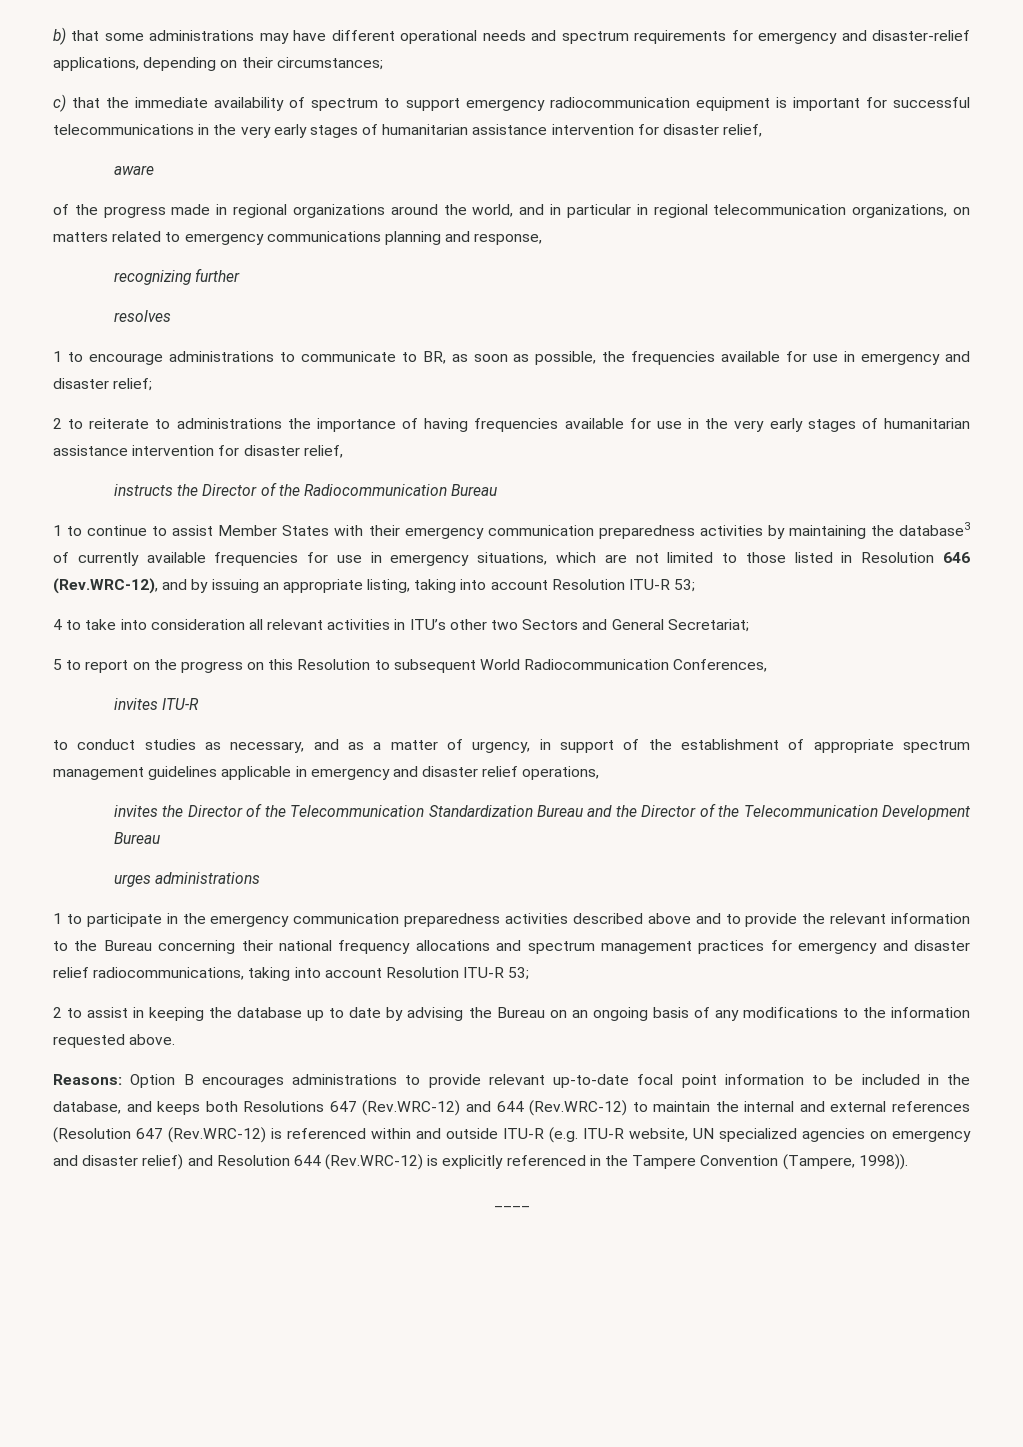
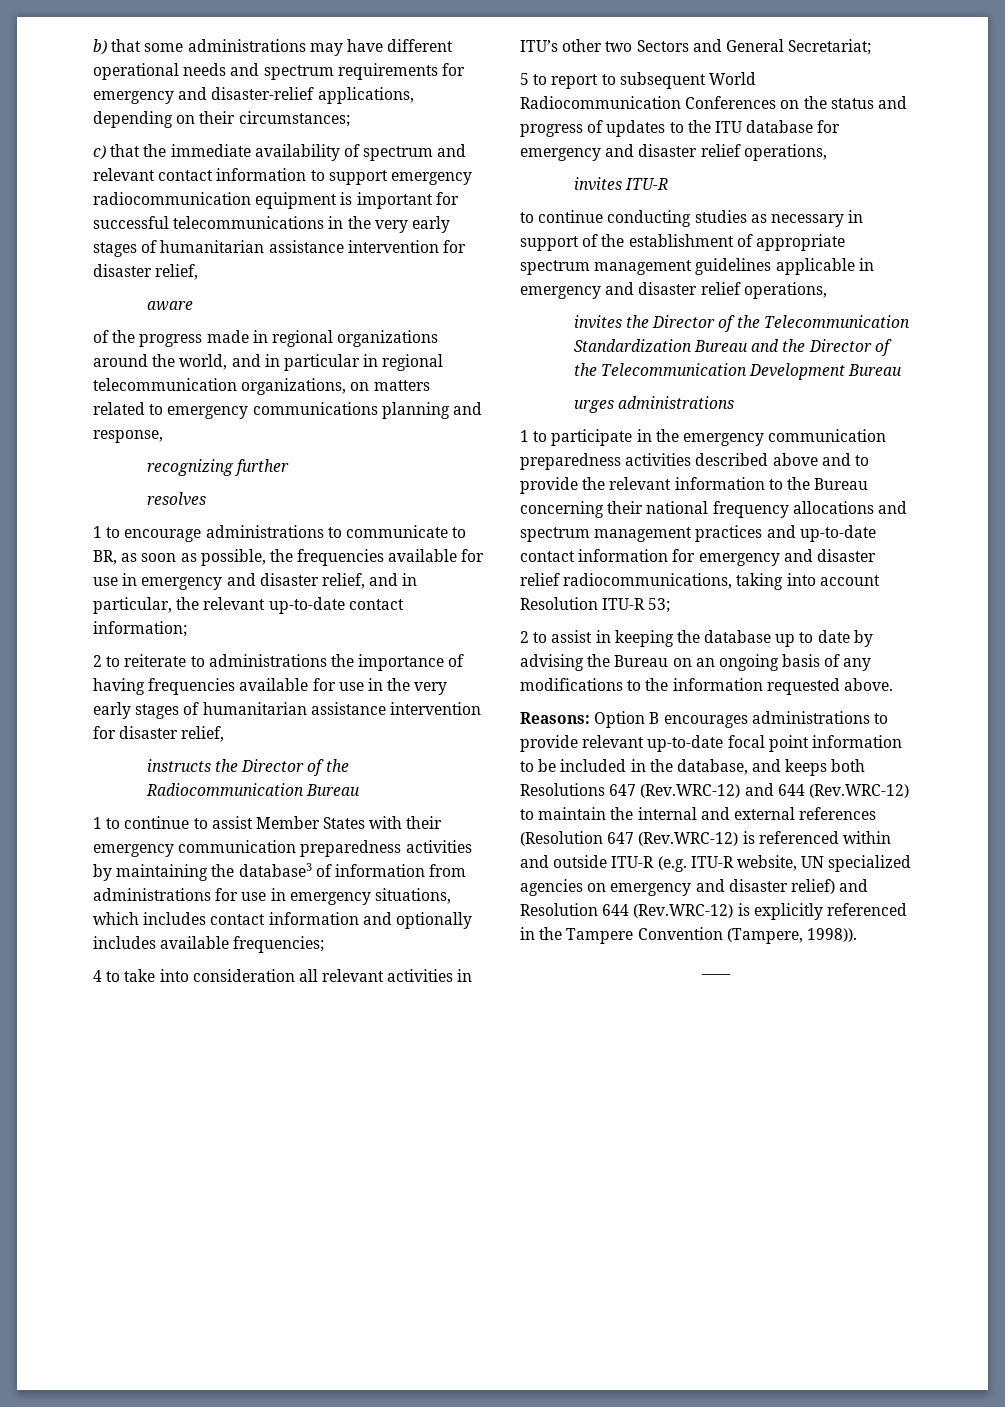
- c) that the immediate availability of spectrum to support emergency radiocommunication equipment is important for successful telecommunications in the very early stages of humanitarian assistance intervention for disaster relief,
+ c) that the immediate availability of spectrum and relevant contact information to support emergency radiocommunication equipment is important for successful telecommunications in the very early stages of humanitarian assistance intervention for disaster relief,
- 1 to encourage administrations to communicate to BR, as soon as possible, the frequencies available for use in emergency and disaster relief;
+ 1 to encourage administrations to communicate to BR, as soon as possible, the frequencies available for use in emergency and disaster relief, and in particular, the relevant up-to-date contact information;
- 1 to continue to assist Member States with their emergency communication preparedness activities by maintaining the database3 of currently available frequencies for use in emergency situations, which are not limited to those listed in Resolution 646 (Rev.WRC-12), and by issuing an appropriate listing, taking into account Resolution ITU-R 53;
+ 1 to continue to assist Member States with their emergency communication preparedness activities by maintaining the database3 of information from administrations for use in emergency situations, which includes contact information and optionally includes available frequencies;
- 5 to report on the progress on this Resolution to subsequent World Radiocommunication Conferences,
+ 5 to report to subsequent World Radiocommunication Conferences on the status and progress of updates to the ITU database for emergency and disaster relief operations,
  invites ITU-R
- to conduct studies as necessary, and as a matter of urgency, in support of the establishment of appropriate spectrum management guidelines applicable in emergency and disaster relief operations,
+ to continue conducting studies as necessary in support of the establishment of appropriate spectrum management guidelines applicable in emergency and disaster relief operations,
- 1 to participate in the emergency communication preparedness activities described above and to provide the relevant information to the Bureau concerning their national frequency allocations and spectrum management practices for emergency and disaster relief radiocommunications, taking into account Resolution ITU-R 53;
+ 1 to participate in the emergency communication preparedness activities described above and to provide the relevant information to the Bureau concerning their national frequency allocations and spectrum management practices and up-to-date contact information for emergency and disaster relief radiocommunications, taking into account Resolution ITU-R 53;

